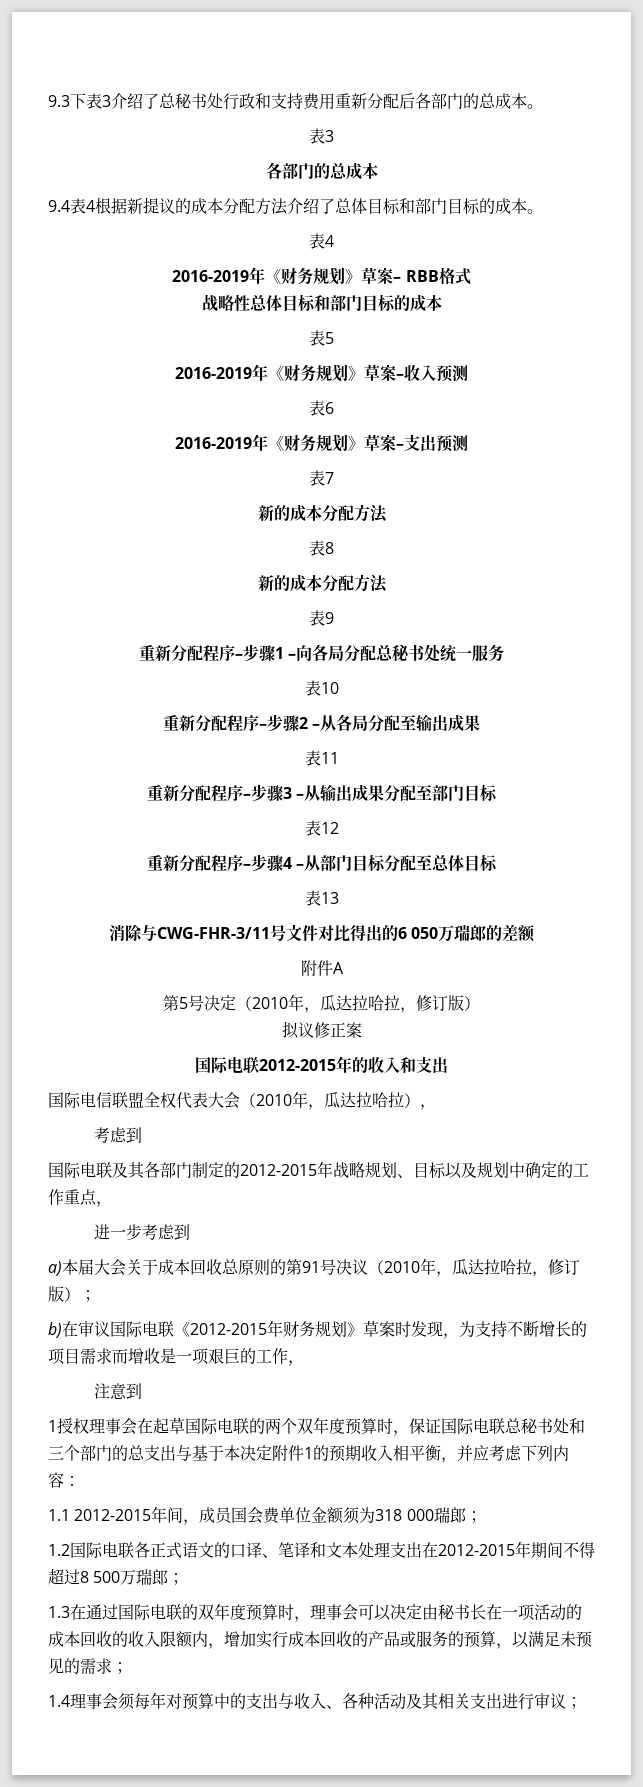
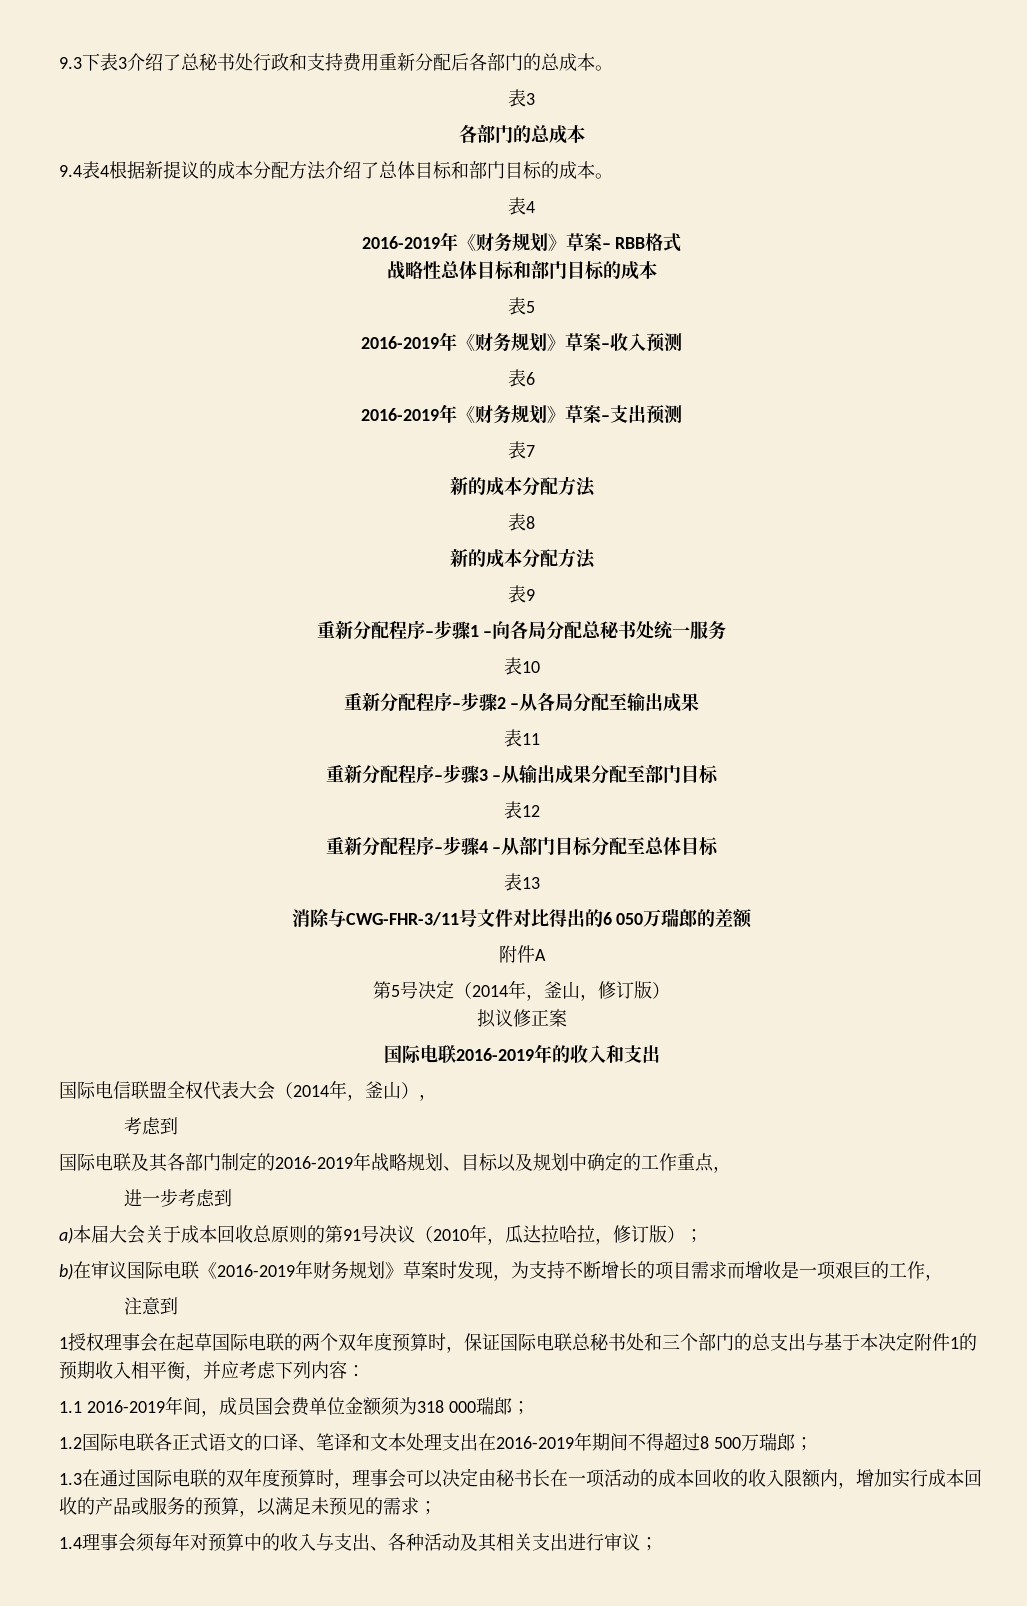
- 第5号决定（2010年，瓜达拉哈拉，修订版）
+ 第5号决定（2014年，釜山，修订版）
- 国际电联2012-2015年的收入和支出
+ 国际电联2016-2019年的收入和支出
- 国际电信联盟全权代表大会（2010年，瓜达拉哈拉），
+ 国际电信联盟全权代表大会（2014年，釜山），
- 国际电联及其各部门制定的2012-2015年战略规划、目标以及规划中确定的工作重点，
+ 国际电联及其各部门制定的2016-2019年战略规划、目标以及规划中确定的工作重点，
- b)在审议国际电联《2012-2015年财务规划》草案时发现，为支持不断增长的项目需求而增收是一项艰巨的工作，
+ b)在审议国际电联《2016-2019年财务规划》草案时发现，为支持不断增长的项目需求而增收是一项艰巨的工作，
- 1.1 2012-2015年间，成员国会费单位金额须为318 000瑞郎；
+ 1.1 2016-2019年间，成员国会费单位金额须为318 000瑞郎；
- 1.2国际电联各正式语文的口译、笔译和文本处理支出在2012-2015年期间不得超过8 500万瑞郎；
+ 1.2国际电联各正式语文的口译、笔译和文本处理支出在2016-2019年期间不得超过8 500万瑞郎；
- 1.4理事会须每年对预算中的支出与收入、各种活动及其相关支出进行审议；
+ 1.4理事会须每年对预算中的收入与支出、各种活动及其相关支出进行审议；

